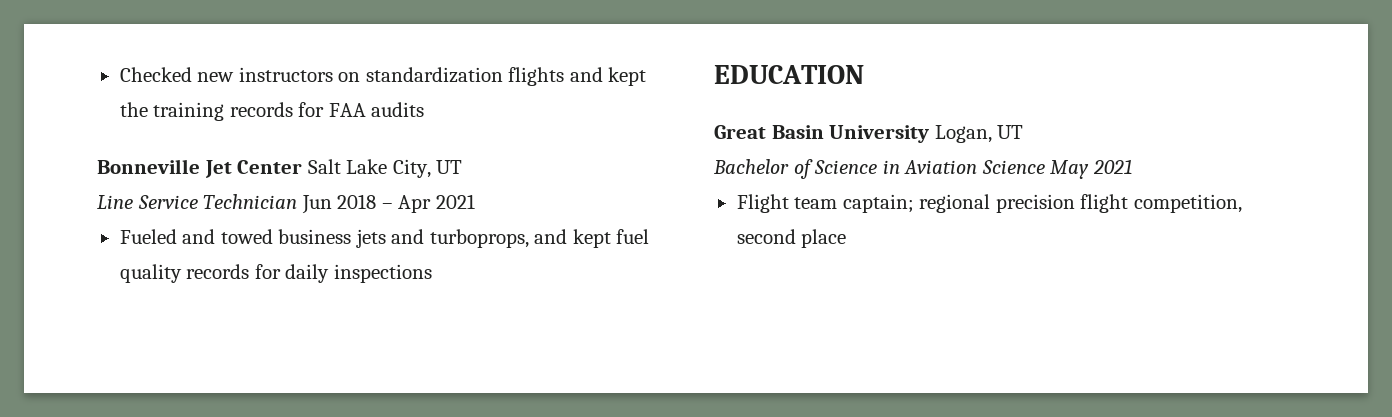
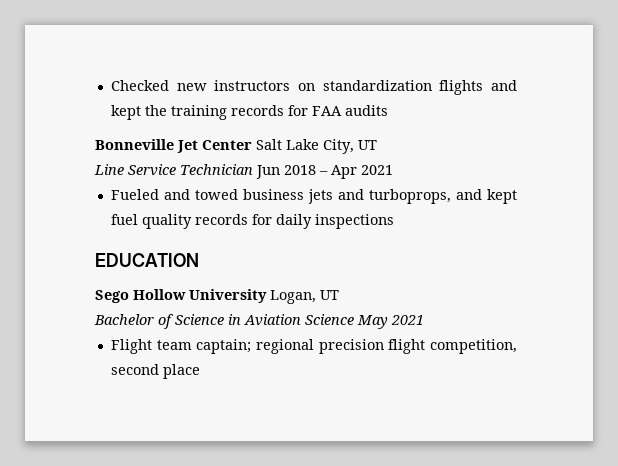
- Great Basin University Logan, UT
+ Sego Hollow University Logan, UT

